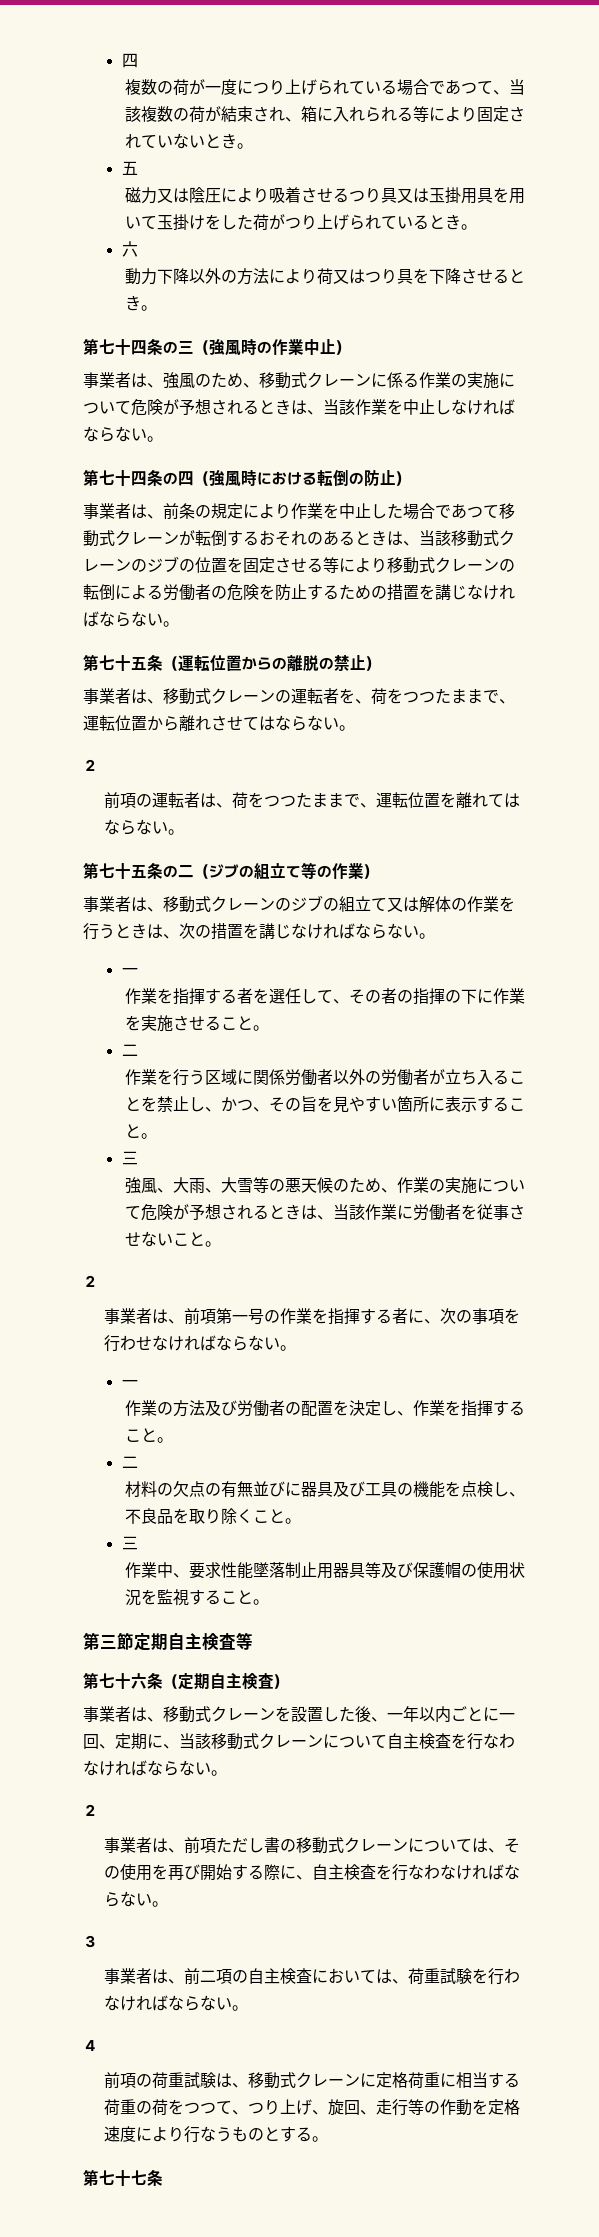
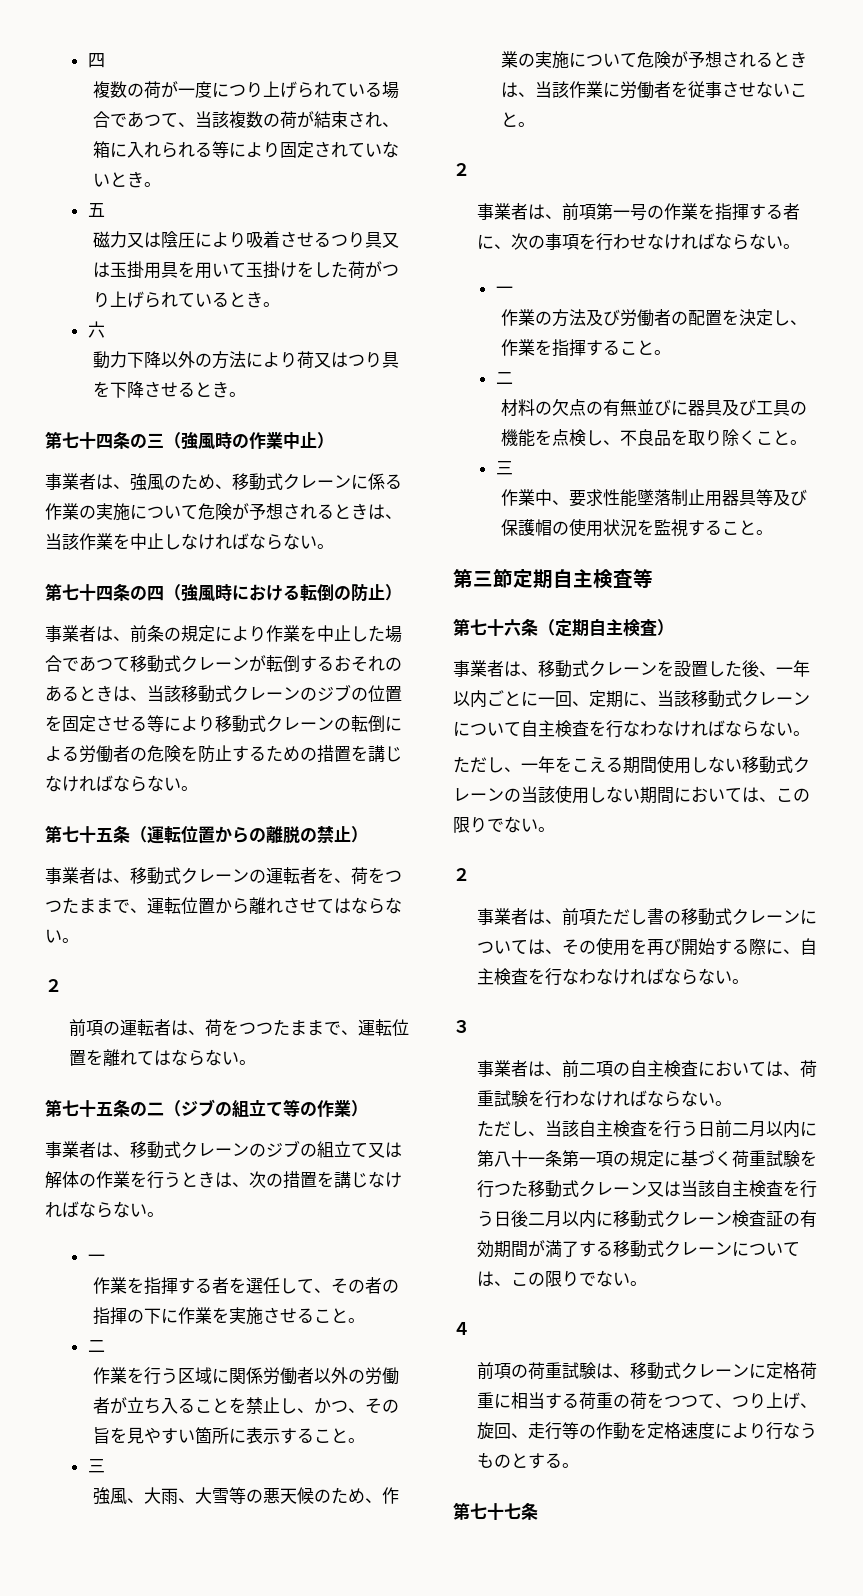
+ ただし、一年をこえる期間使用しない移動式クレーンの当該使用しない期間においては、この限りでない。
+ ただし、当該自主検査を行う日前二月以内に第八十一条第一項の規定に基づく荷重試験を行つた移動式クレーン又は当該自主検査を行う日後二月以内に移動式クレーン検査証の有効期間が満了する移動式クレーンについては、この限りでない。

